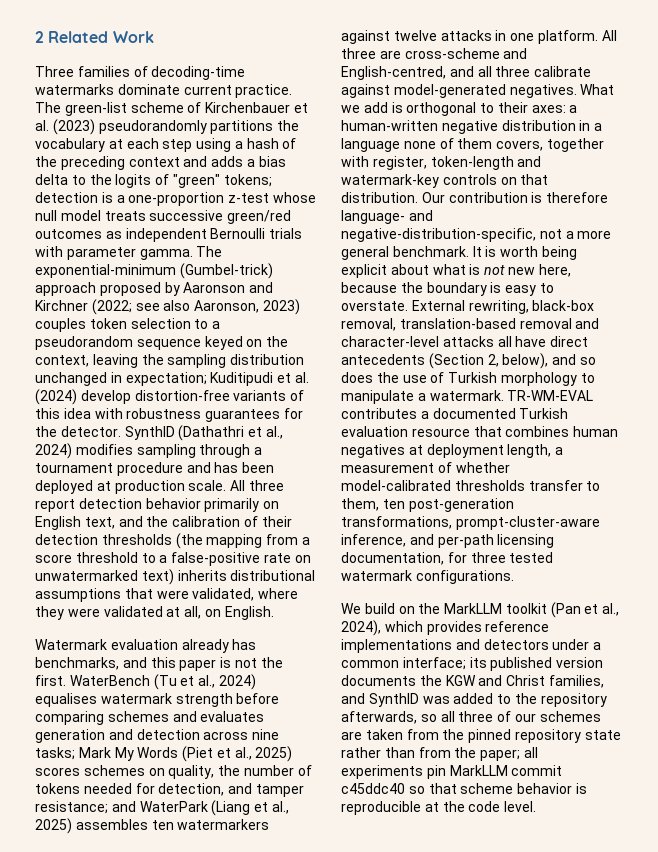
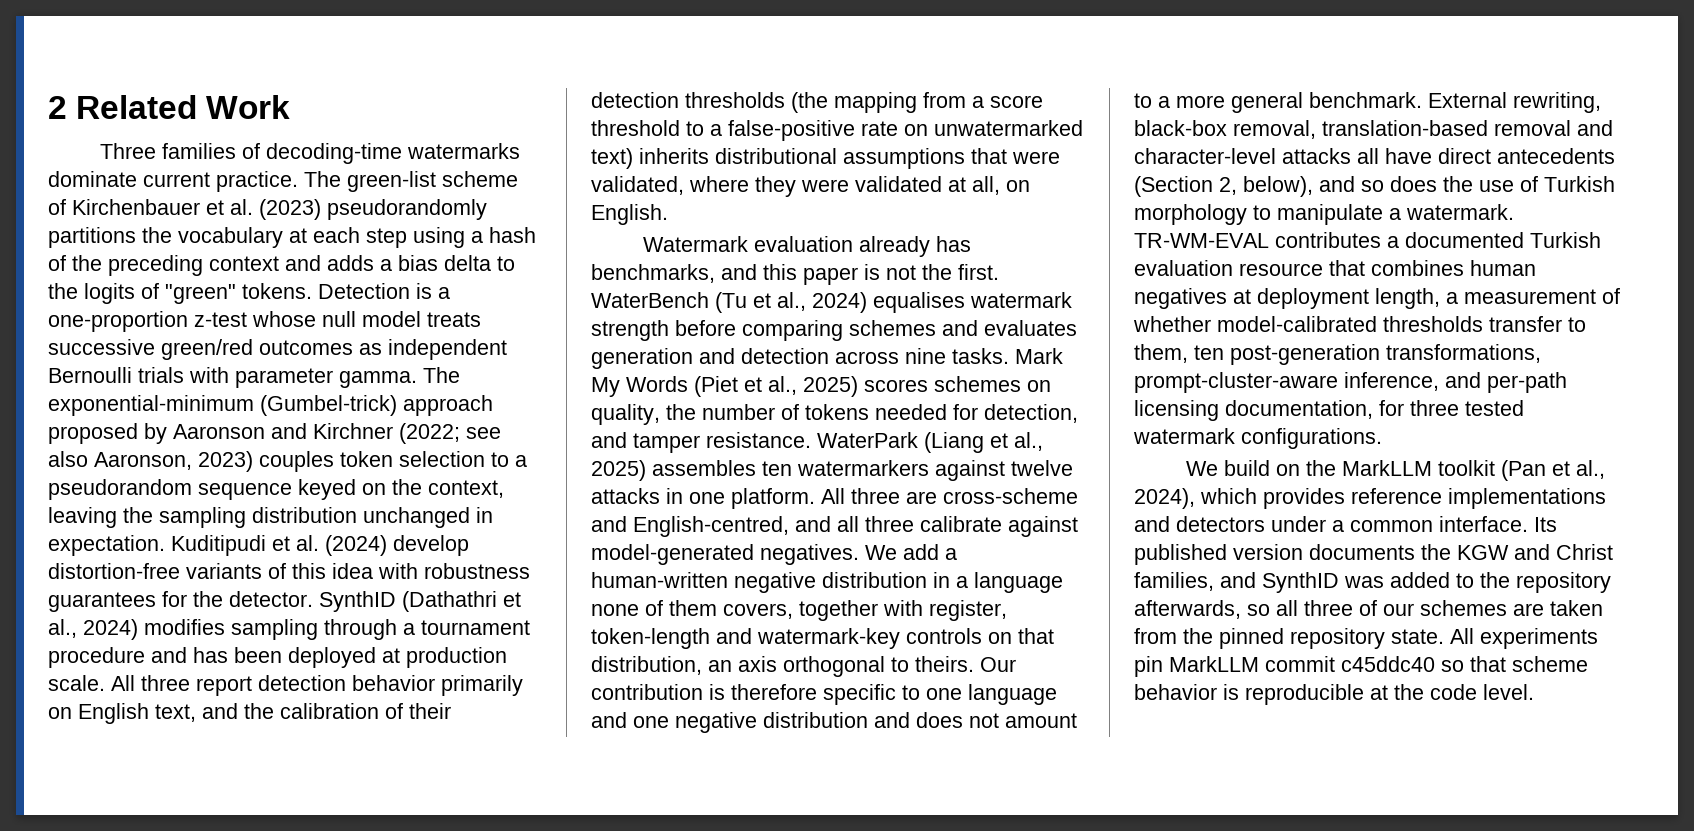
- The green-list scheme of Kirchenbauer et al. (2023) pseudorandomly partitions the vocabulary at each step using a hash of the preceding context and adds a bias delta to the logits of "green" tokens; detection is a one-proportion z-test whose null model treats successive green/red outcomes as independent Bernoulli trials with parameter gamma.
+ The green-list scheme of Kirchenbauer et al. (2023) pseudorandomly partitions the vocabulary at each step using a hash of the preceding context and adds a bias delta to the logits of "green" tokens. Detection is a one-proportion z-test whose null model treats successive green/red outcomes as independent Bernoulli trials with parameter gamma.
- The exponential-minimum (Gumbel-trick) approach proposed by Aaronson and Kirchner (2022; see also Aaronson, 2023) couples token selection to a pseudorandom sequence keyed on the context, leaving the sampling distribution unchanged in expectation; Kuditipudi et al. (2024) develop distortion-free variants of this idea with robustness guarantees for the detector.
+ The exponential-minimum (Gumbel-trick) approach proposed by Aaronson and Kirchner (2022; see also Aaronson, 2023) couples token selection to a pseudorandom sequence keyed on the context, leaving the sampling distribution unchanged in expectation. Kuditipudi et al. (2024) develop distortion-free variants of this idea with robustness guarantees for the detector.
- WaterBench (Tu et al., 2024) equalises watermark strength before comparing schemes and evaluates generation and detection across nine tasks; Mark My Words (Piet et al., 2025) scores schemes on quality, the number of tokens needed for detection, and tamper resistance; and WaterPark (Liang et al., 2025) assembles ten watermarkers against twelve attacks in one platform.
+ WaterBench (Tu et al., 2024) equalises watermark strength before comparing schemes and evaluates generation and detection across nine tasks. Mark My Words (Piet et al., 2025) scores schemes on quality, the number of tokens needed for detection, and tamper resistance. WaterPark (Liang et al., 2025) assembles ten watermarkers against twelve attacks in one platform.
- What we add is orthogonal to their axes: a human-written negative distribution in a language none of them covers, together with register, token-length and watermark-key controls on that distribution. Our contribution is therefore language- and negative-distribution-specific, not a more general benchmark. It is worth being explicit about what is not new here, because the boundary is easy to overstate.
+ We add a human-written negative distribution in a language none of them covers, together with register, token-length and watermark-key controls on that distribution, an axis orthogonal to theirs. Our contribution is therefore specific to one language and one negative distribution and does not amount to a more general benchmark.
- We build on the MarkLLM toolkit (Pan et al., 2024), which provides reference implementations and detectors under a common interface; its published version documents the KGW and Christ families, and SynthID was added to the repository afterwards, so all three of our schemes are taken from the pinned repository state rather than from the paper; all experiments pin MarkLLM commit c45ddc40 so that scheme behavior is reproducible at the code level.
+ We build on the MarkLLM toolkit (Pan et al., 2024), which provides reference implementations and detectors under a common interface. Its published version documents the KGW and Christ families, and SynthID was added to the repository afterwards, so all three of our schemes are taken from the pinned repository state. All experiments pin MarkLLM commit c45ddc40 so that scheme behavior is reproducible at the code level.

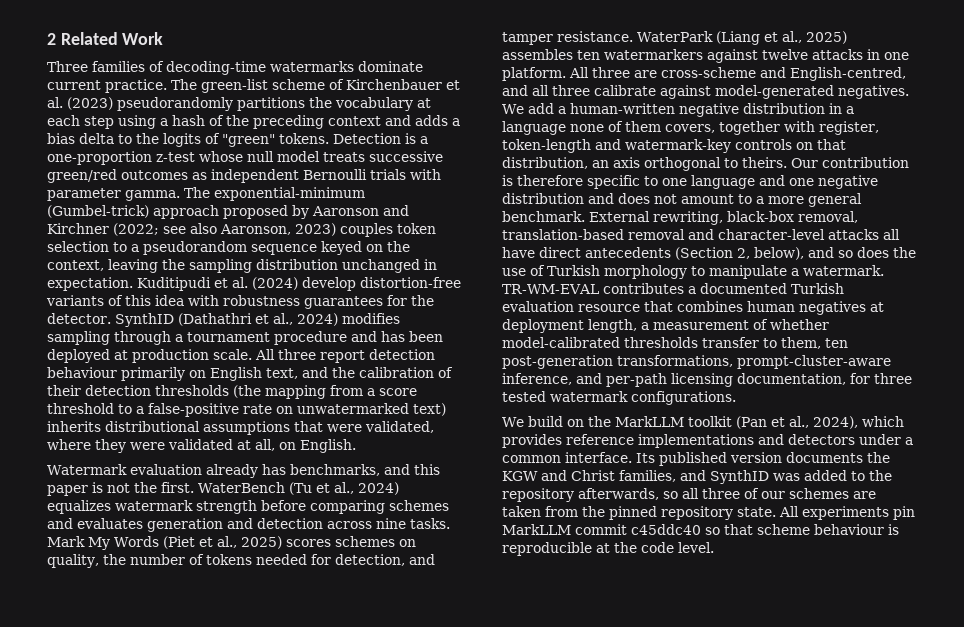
- All three report detection behavior primarily on English text, and the calibration of their detection thresholds (the mapping from a score threshold to a false-positive rate on unwatermarked text) inherits distributional assumptions that were validated, where they were validated at all, on English.
+ All three report detection behaviour primarily on English text, and the calibration of their detection thresholds (the mapping from a score threshold to a false-positive rate on unwatermarked text) inherits distributional assumptions that were validated, where they were validated at all, on English.
- WaterBench (Tu et al., 2024) equalises watermark strength before comparing schemes and evaluates generation and detection across nine tasks.
+ WaterBench (Tu et al., 2024) equalizes watermark strength before comparing schemes and evaluates generation and detection across nine tasks.
- All experiments pin MarkLLM commit c45ddc40 so that scheme behavior is reproducible at the code level.
+ All experiments pin MarkLLM commit c45ddc40 so that scheme behaviour is reproducible at the code level.

